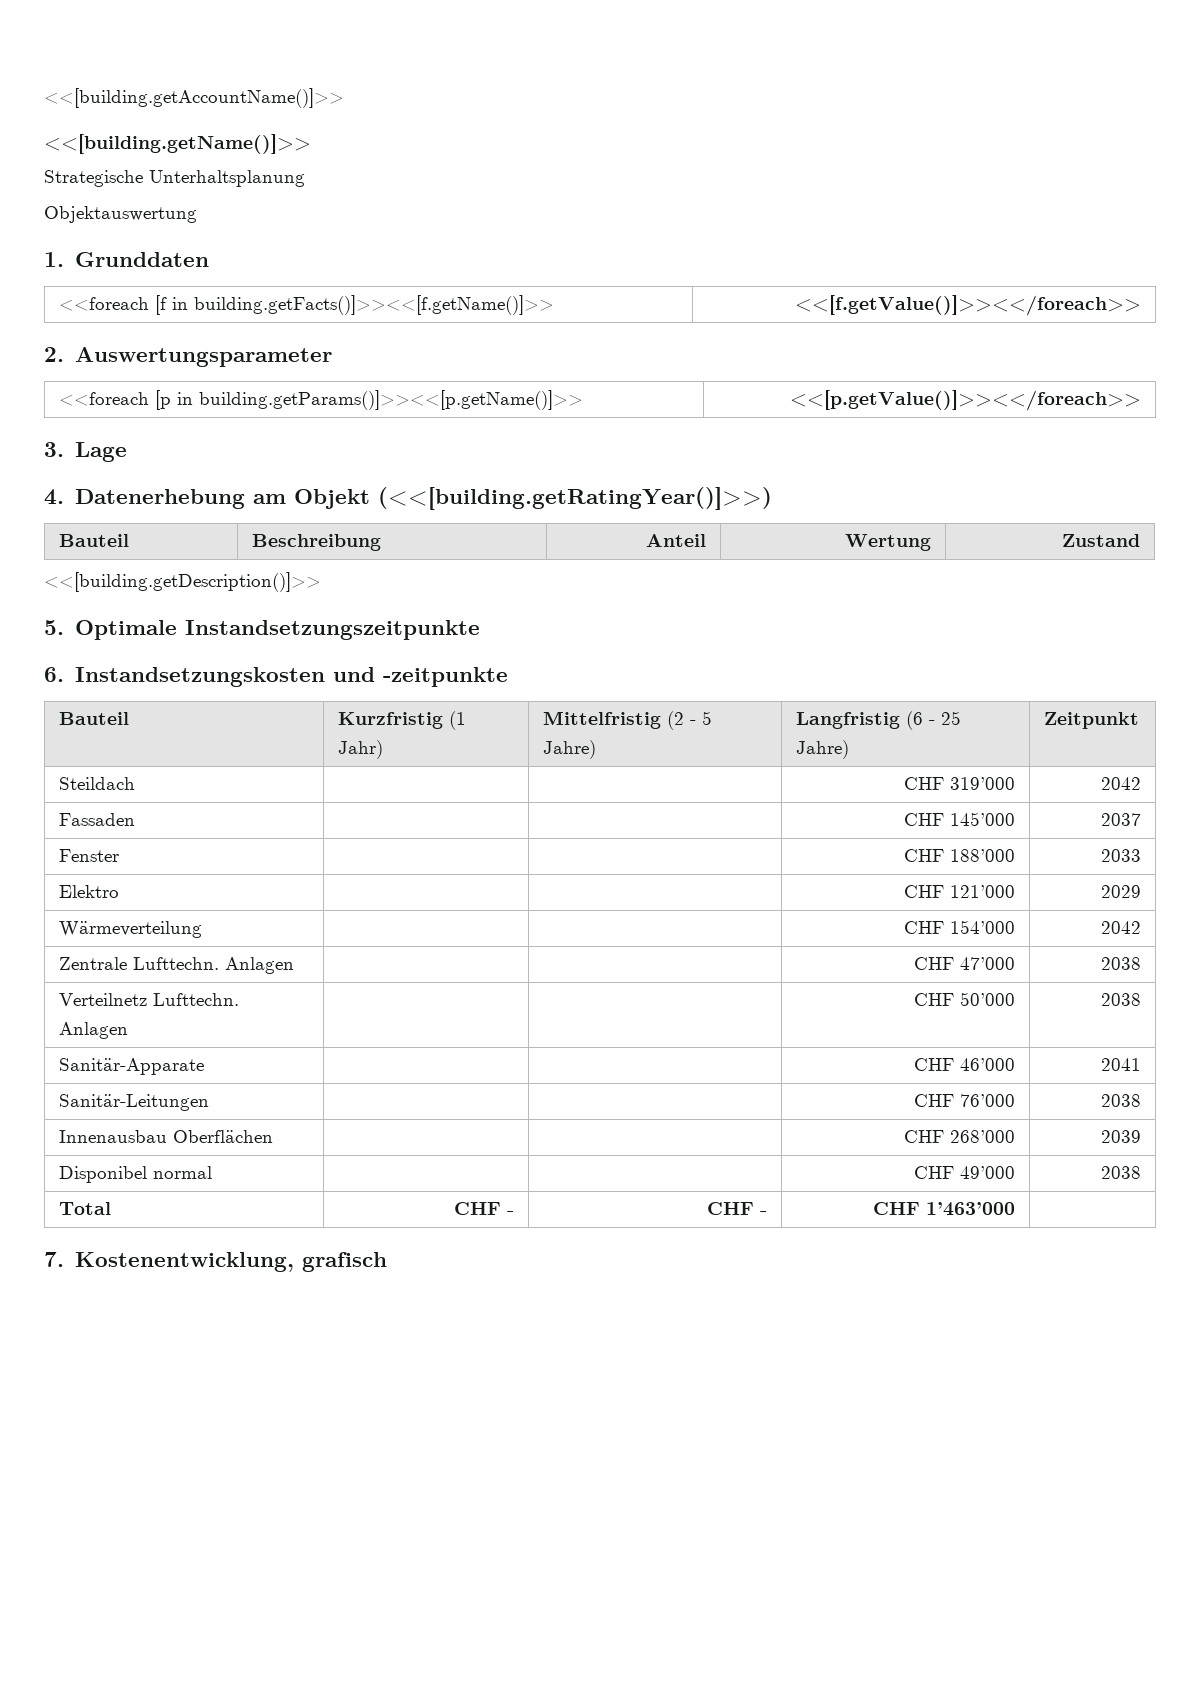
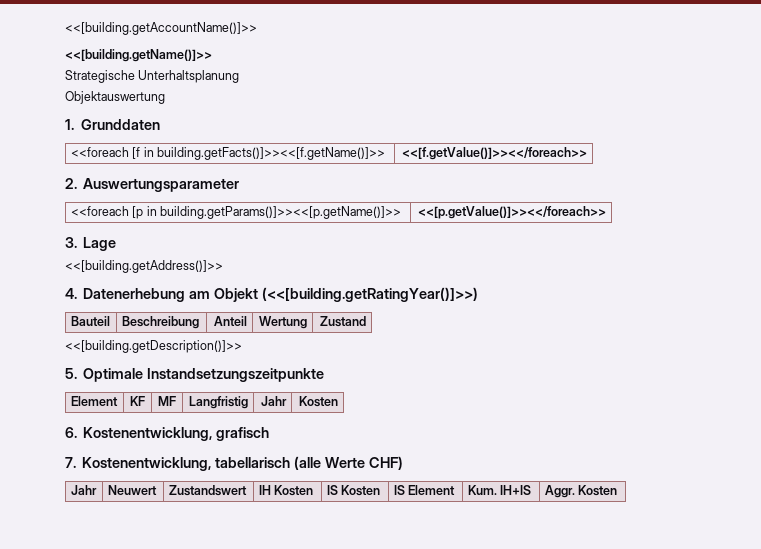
+ <<[building.getAddress()]>>
- 6. Instandsetzungskosten und -zeitpunkte
- Bauteil | Kurzfristig (1 Jahr) | Mittelfristig (2 - 5 Jahre) | Langfristig (6 - 25 Jahre) | Zeitpunkt
- Steildach | | | CHF 319’000 | 2042
- Fassaden | | | CHF 145’000 | 2037
- Fenster | | | CHF 188’000 | 2033
- Elektro | | | CHF 121’000 | 2029
- Wärmeverteilung | | | CHF 154’000 | 2042
- Zentrale Lufttechn. Anlagen | | | CHF 47’000 | 2038
- Verteilnetz Lufttechn. Anlagen | | | CHF 50’000 | 2038
- Sanitär-Apparate | | | CHF 46’000 | 2041
- Sanitär-Leitungen | | | CHF 76’000 | 2038
- Innenausbau Oberflächen | | | CHF 268’000 | 2039
- Disponibel normal | | | CHF 49’000 | 2038
- Total | CHF - | CHF - | CHF 1’463’000 |
- 7. Kostenentwicklung, grafisch
+ Element | KF | MF | Langfristig | Jahr | Kosten
+ 6. Kostenentwicklung, grafisch
+ 7. Kostenentwicklung, tabellarisch (alle Werte CHF)
+ Jahr | Neuwert | Zustandswert | IH Kosten | IS Kosten | IS Element | Kum. IH+IS | Aggr. Kosten

